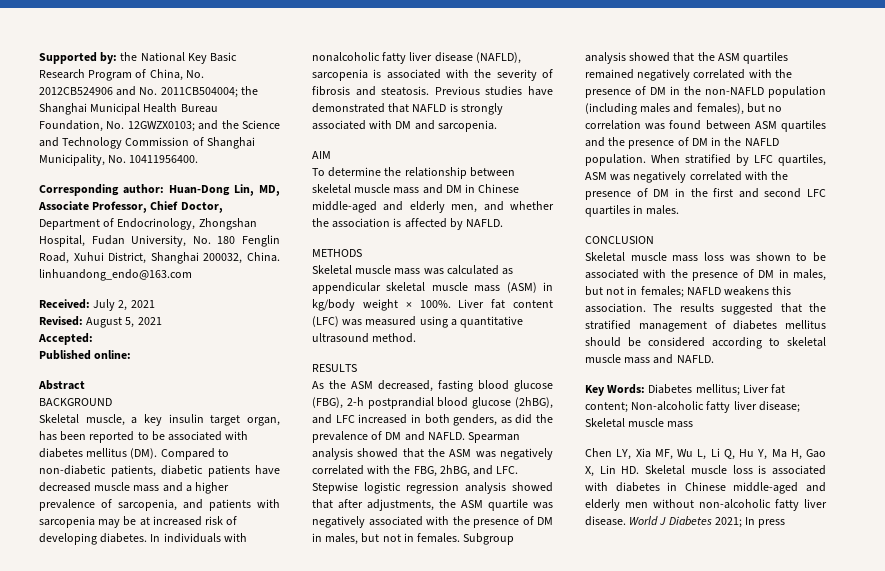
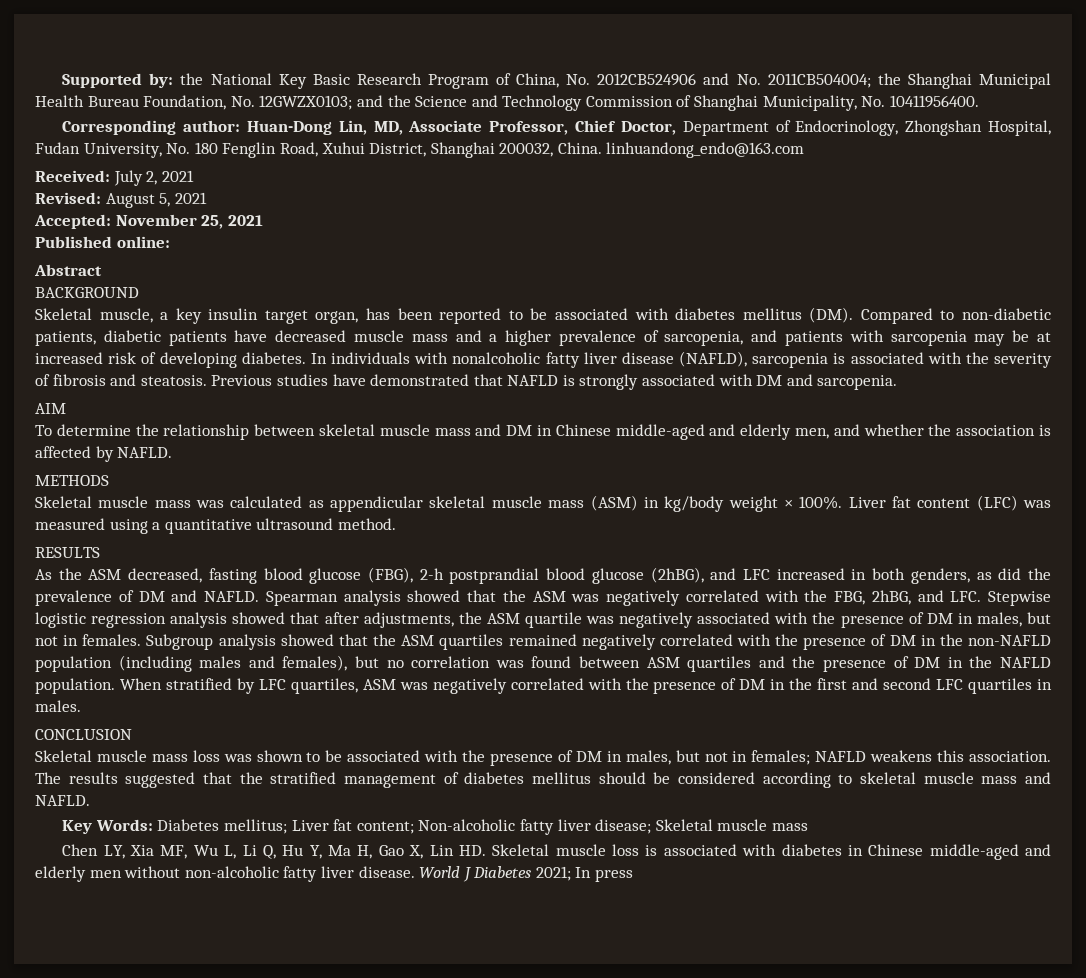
- Accepted:
+ Accepted: November 25, 2021

